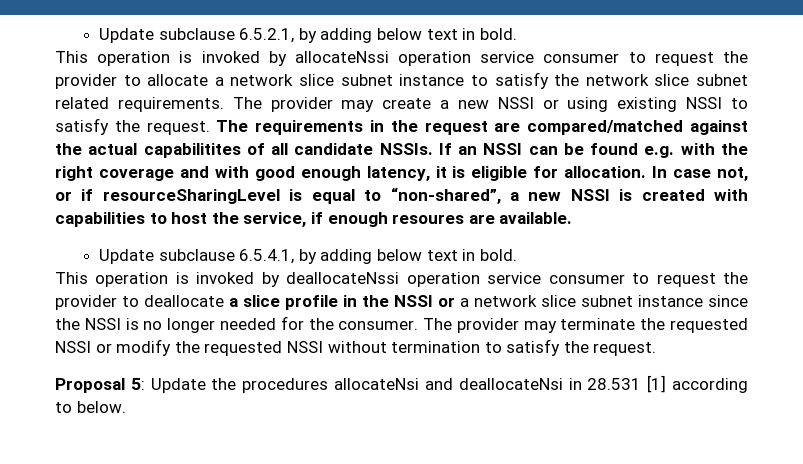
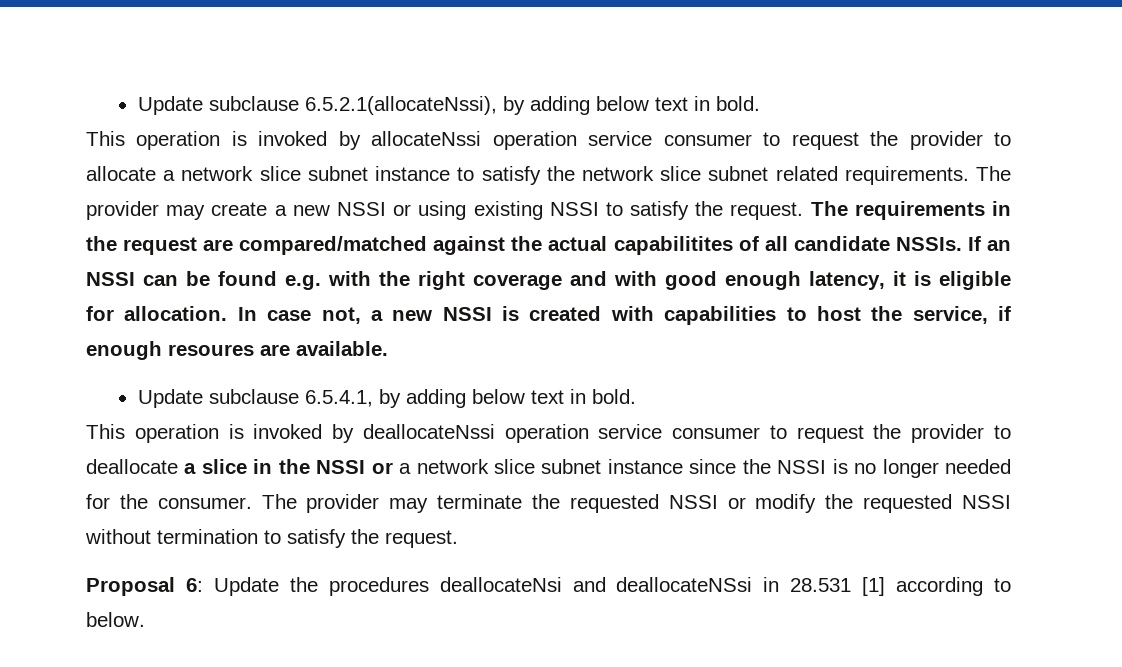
- Update subclause 6.5.2.1, by adding below text in bold.
+ Update subclause 6.5.2.1(allocateNssi), by adding below text in bold.
- In case not, or if resourceSharingLevel is equal to “non-shared”, a new NSSI is created with capabilities to host the service, if enough resoures are available.
+ In case not, a new NSSI is created with capabilities to host the service, if enough resoures are available.
- This operation is invoked by deallocateNssi operation service consumer to request the provider to deallocate a slice profile in the NSSI or a network slice subnet instance since the NSSI is no longer needed for the consumer.
+ This operation is invoked by deallocateNssi operation service consumer to request the provider to deallocate a slice in the NSSI or a network slice subnet instance since the NSSI is no longer needed for the consumer.
- Proposal 5: Update the procedures allocateNsi and deallocateNsi in 28.531 [1] according to below.
+ Proposal 6: Update the procedures deallocateNsi and deallocateNSsi in 28.531 [1] according to below.

